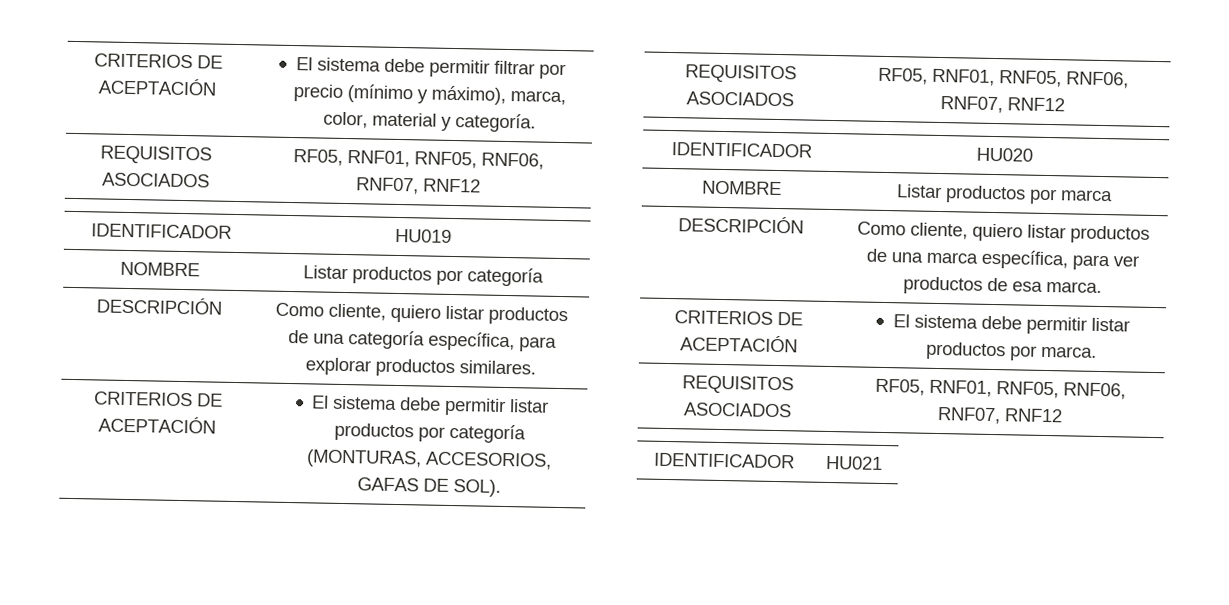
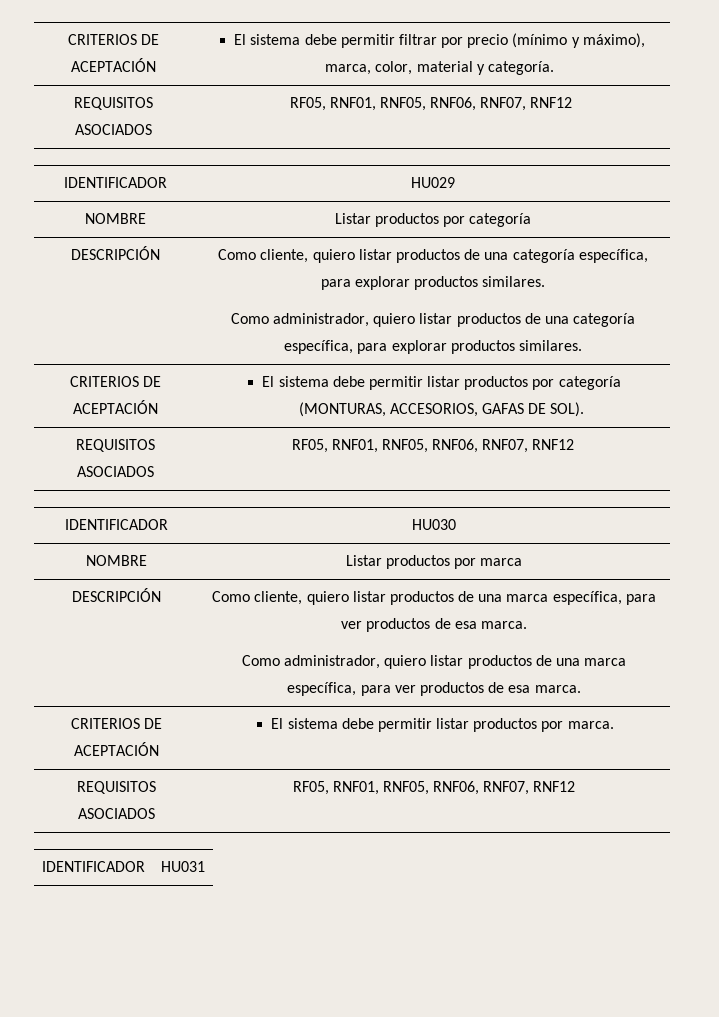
- IDENTIFICADOR | HU019
+ IDENTIFICADOR | HU029
  DESCRIPCIÓN | Como cliente, quiero listar productos de una categoría específica, para explorar productos similares.
+ Como administrador, quiero listar productos de una categoría específica, para explorar productos similares.
- IDENTIFICADOR | HU020
+ IDENTIFICADOR | HU030
  DESCRIPCIÓN | Como cliente, quiero listar productos de una marca específica, para ver productos de esa marca.
+ Como administrador, quiero listar productos de una marca específica, para ver productos de esa marca.
- IDENTIFICADOR | HU021
+ IDENTIFICADOR | HU031

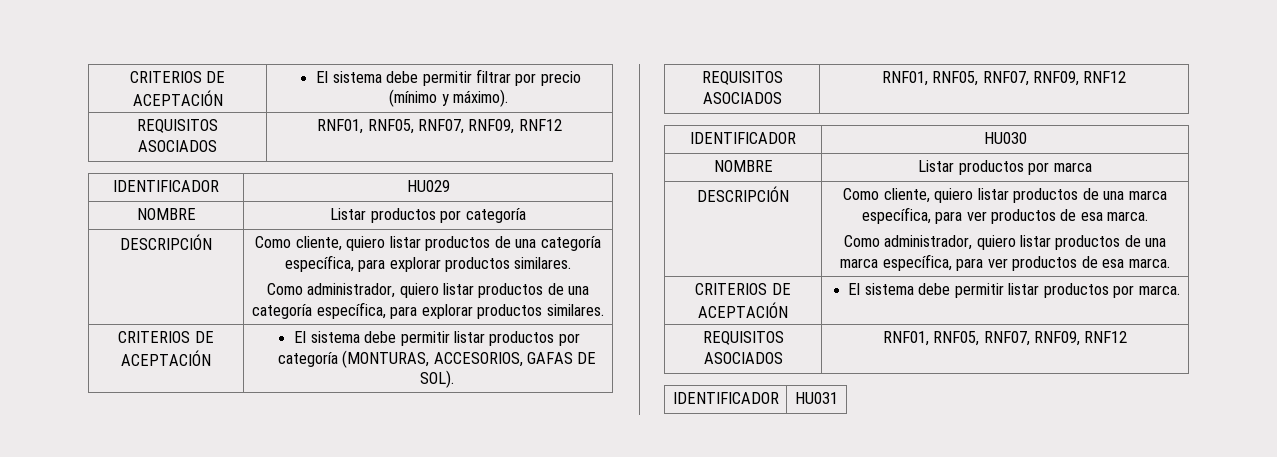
- CRITERIOS DE ACEPTACIÓN | El sistema debe permitir filtrar por precio (mínimo y máximo), marca, color, material y categoría.
- REQUISITOS ASOCIADOS | RF05, RNF01, RNF05, RNF06, RNF07, RNF12
+ CRITERIOS DE ACEPTACIÓN | El sistema debe permitir filtrar por precio (mínimo y máximo).
+ REQUISITOS ASOCIADOS | RNF01, RNF05, RNF07, RNF09, RNF12
  CRITERIOS DE ACEPTACIÓN | El sistema debe permitir listar productos por categoría (MONTURAS, ACCESORIOS, GAFAS DE SOL).
- REQUISITOS ASOCIADOS | RF05, RNF01, RNF05, RNF06, RNF07, RNF12
+ REQUISITOS ASOCIADOS | RNF01, RNF05, RNF07, RNF09, RNF12
  CRITERIOS DE ACEPTACIÓN | El sistema debe permitir listar productos por marca.
- REQUISITOS ASOCIADOS | RF05, RNF01, RNF05, RNF06, RNF07, RNF12
+ REQUISITOS ASOCIADOS | RNF01, RNF05, RNF07, RNF09, RNF12

